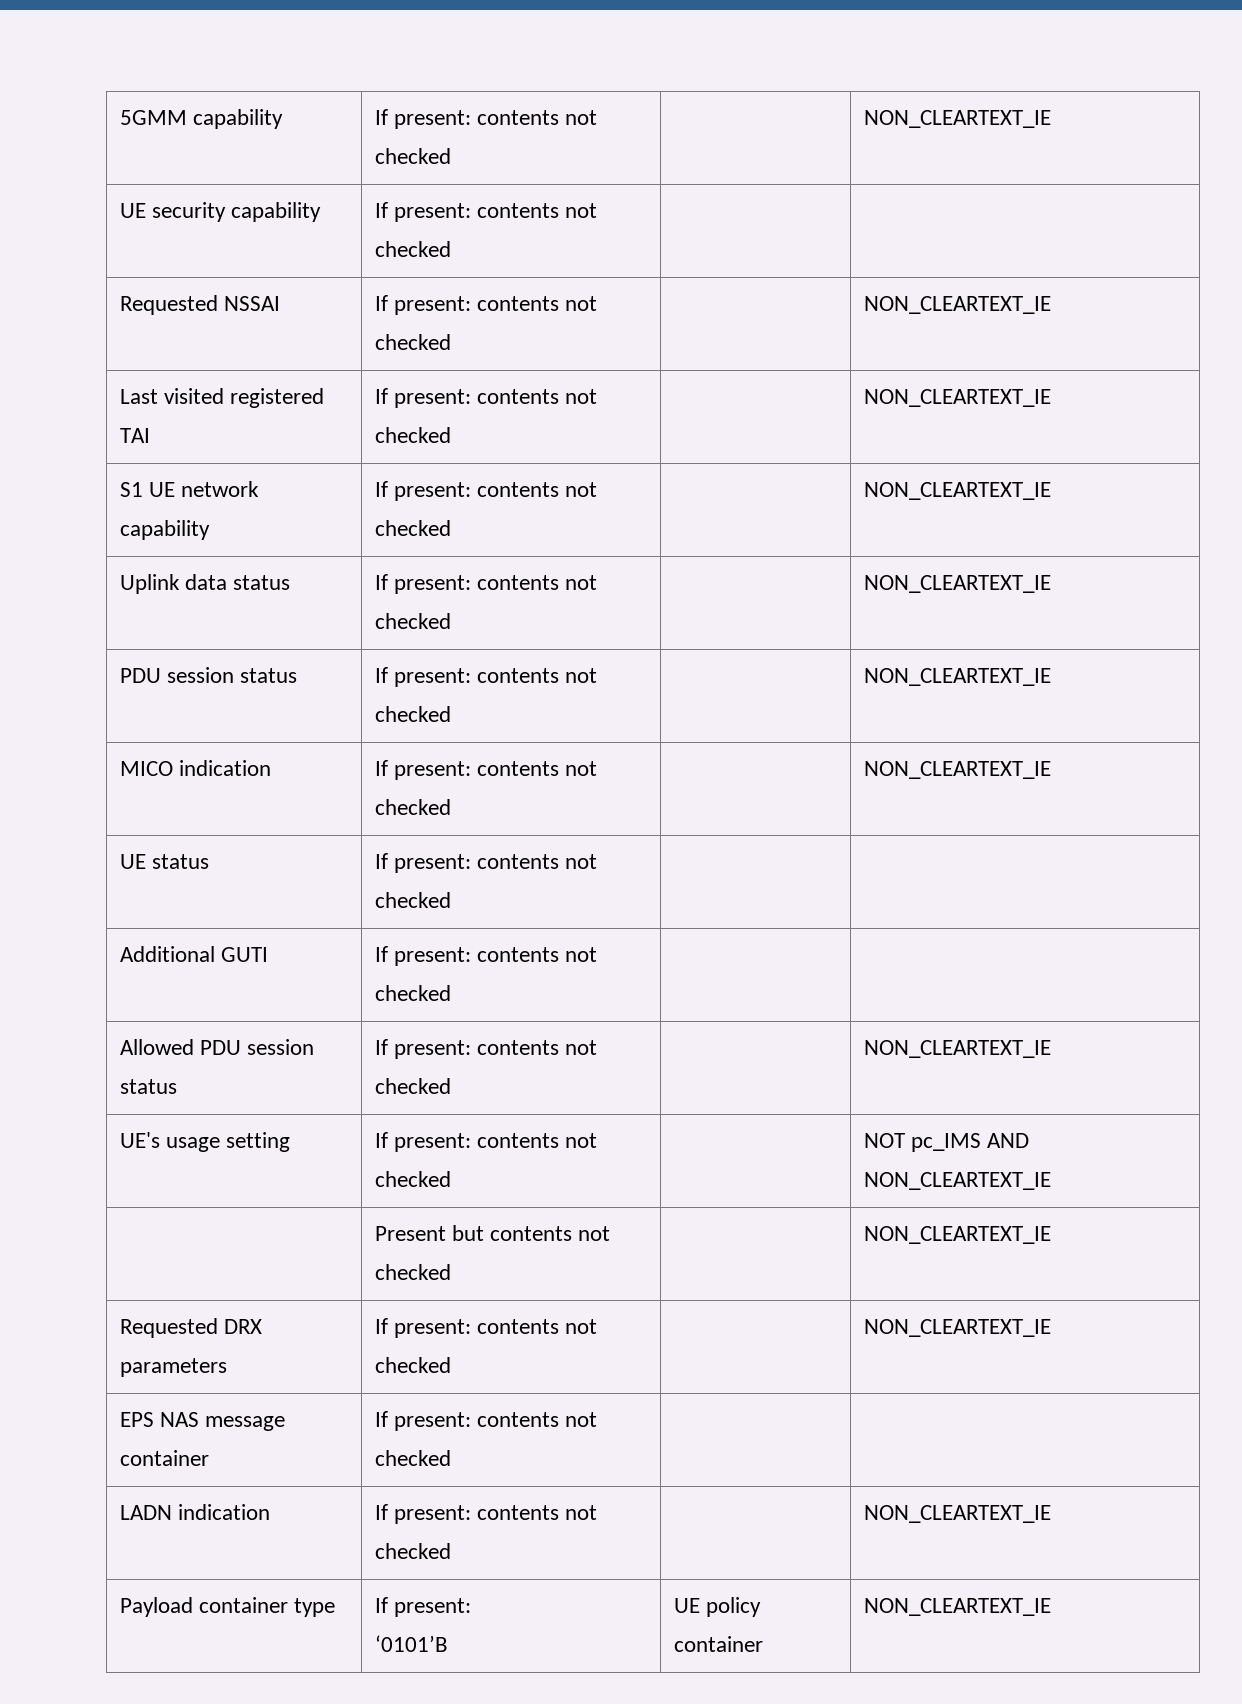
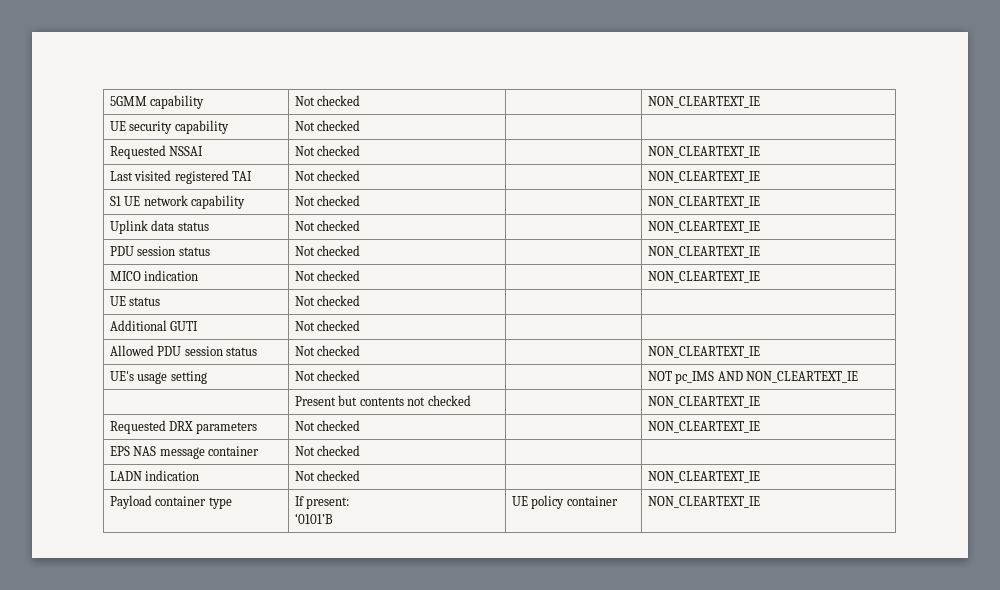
- 5GMM capability | If present: contents not checked | | NON_CLEARTEXT_IE
+ 5GMM capability | Not checked | | NON_CLEARTEXT_IE
- UE security capability | If present: contents not checked | |
+ UE security capability | Not checked | |
- Requested NSSAI | If present: contents not checked | | NON_CLEARTEXT_IE
+ Requested NSSAI | Not checked | | NON_CLEARTEXT_IE
- Last visited registered TAI | If present: contents not checked | | NON_CLEARTEXT_IE
+ Last visited registered TAI | Not checked | | NON_CLEARTEXT_IE
- S1 UE network capability | If present: contents not checked | | NON_CLEARTEXT_IE
+ S1 UE network capability | Not checked | | NON_CLEARTEXT_IE
- Uplink data status | If present: contents not checked | | NON_CLEARTEXT_IE
- PDU session status | If present: contents not checked | | NON_CLEARTEXT_IE
+ Uplink data status | Not checked | | NON_CLEARTEXT_IE
+ PDU session status | Not checked | | NON_CLEARTEXT_IE
- MICO indication | If present: contents not checked | | NON_CLEARTEXT_IE
+ MICO indication | Not checked | | NON_CLEARTEXT_IE
- UE status | If present: contents not checked | |
+ UE status | Not checked | |
- Additional GUTI | If present: contents not checked | |
+ Additional GUTI | Not checked | |
- Allowed PDU session status | If present: contents not checked | | NON_CLEARTEXT_IE
+ Allowed PDU session status | Not checked | | NON_CLEARTEXT_IE
- UE's usage setting | If present: contents not checked | | NOT pc_IMS AND NON_CLEARTEXT_IE
+ UE's usage setting | Not checked | | NOT pc_IMS AND NON_CLEARTEXT_IE
- Requested DRX parameters | If present: contents not checked | | NON_CLEARTEXT_IE
+ Requested DRX parameters | Not checked | | NON_CLEARTEXT_IE
- EPS NAS message container | If present: contents not checked | |
+ EPS NAS message container | Not checked | |
- LADN indication | If present: contents not checked | | NON_CLEARTEXT_IE
+ LADN indication | Not checked | | NON_CLEARTEXT_IE

